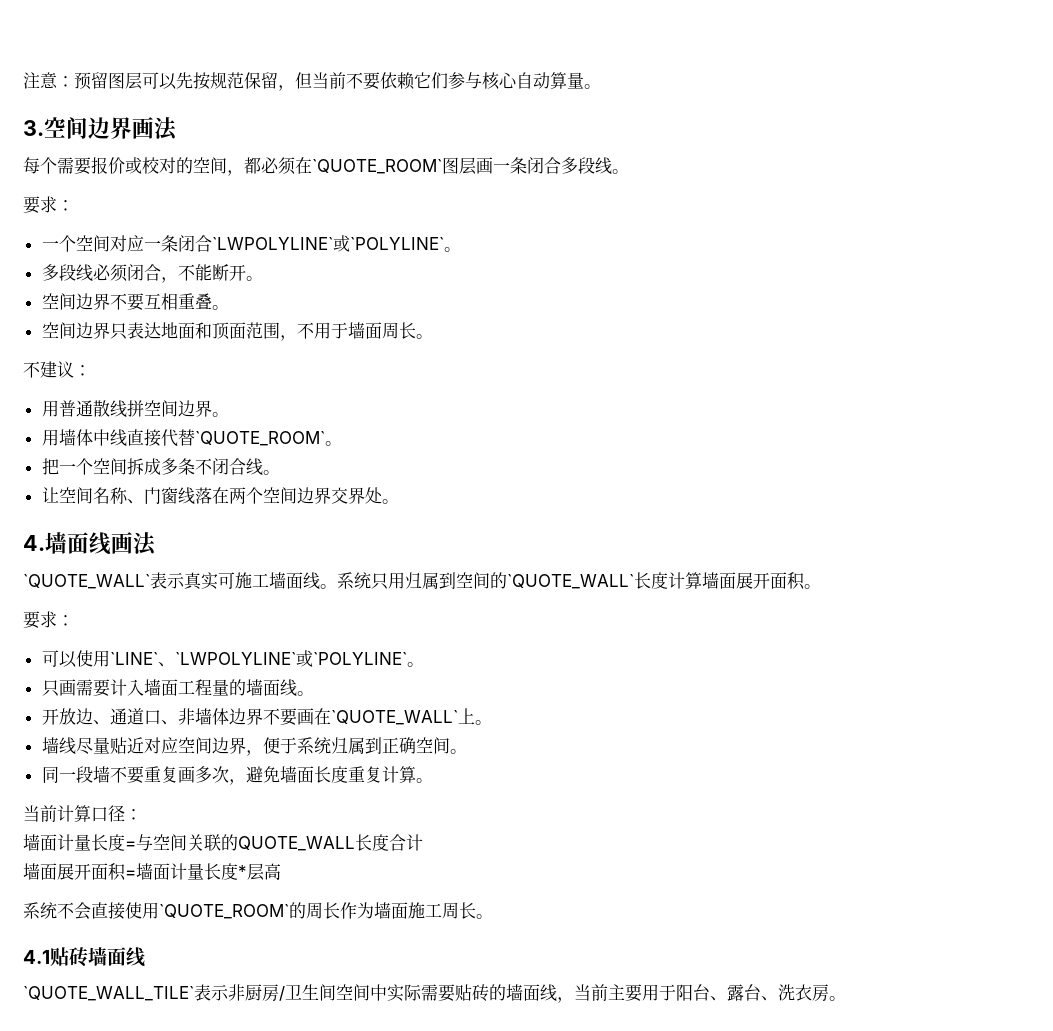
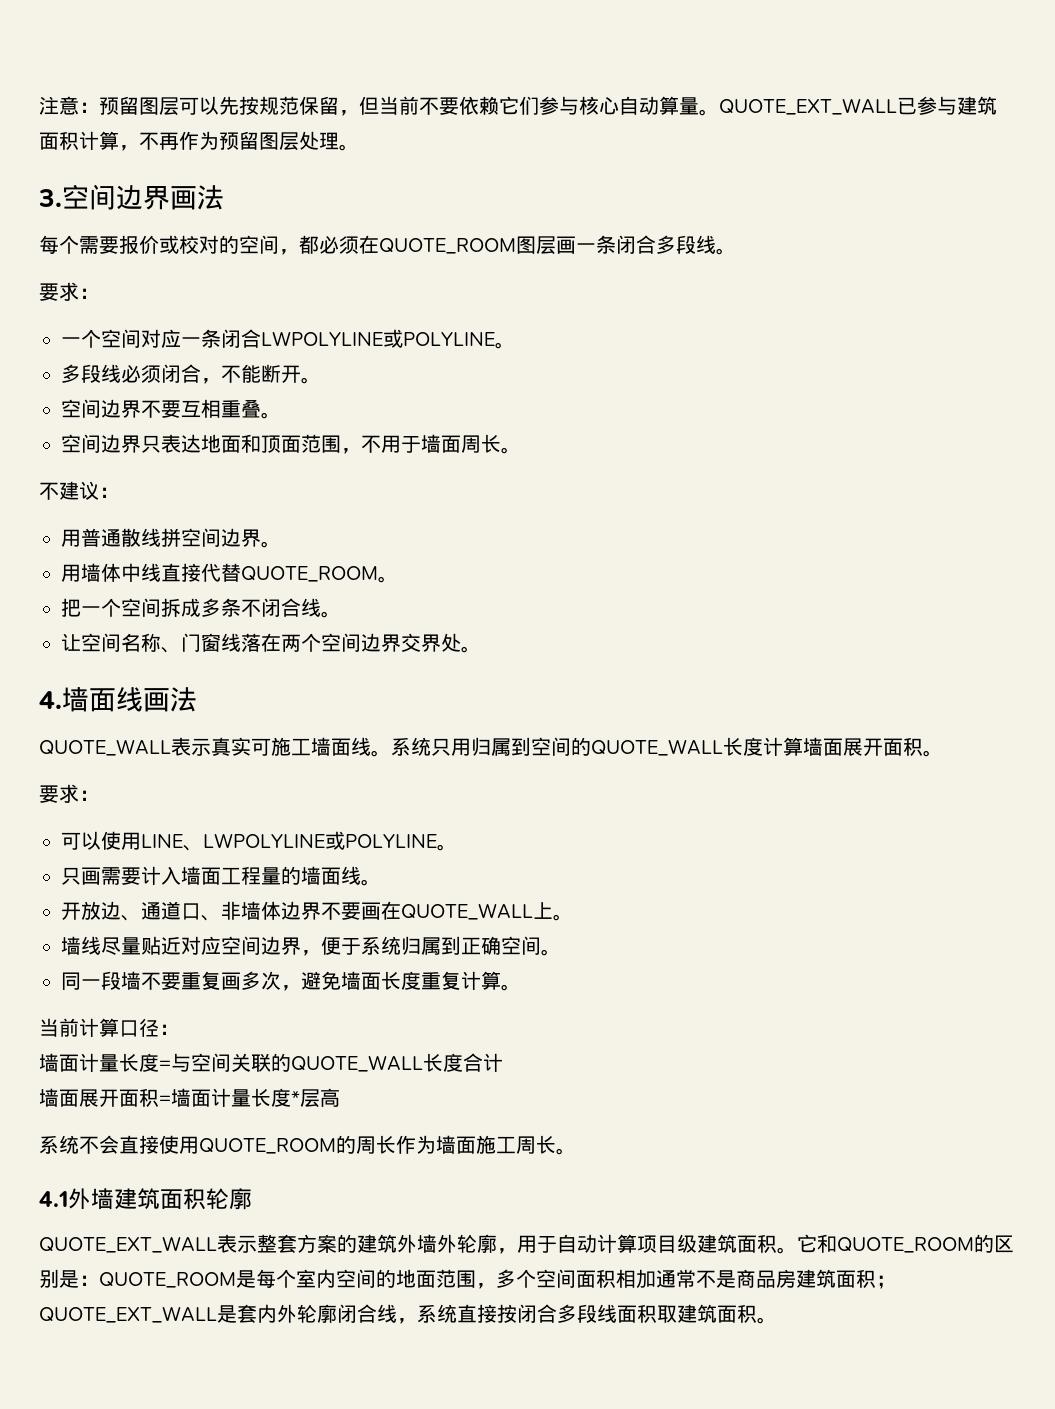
+ QUOTE_EXT_WALL已参与建筑面积计算，不再作为预留图层处理。
- 每个需要报价或校对的空间，都必须在`QUOTE_ROOM`图层画一条闭合多段线。
+ 每个需要报价或校对的空间，都必须在QUOTE_ROOM图层画一条闭合多段线。
- 一个空间对应一条闭合`LWPOLYLINE`或`POLYLINE`。
+ 一个空间对应一条闭合LWPOLYLINE或POLYLINE。
- 用墙体中线直接代替`QUOTE_ROOM`。
+ 用墙体中线直接代替QUOTE_ROOM。
- `QUOTE_WALL`表示真实可施工墙面线。
+ QUOTE_WALL表示真实可施工墙面线。
- 系统只用归属到空间的`QUOTE_WALL`长度计算墙面展开面积。
+ 系统只用归属到空间的QUOTE_WALL长度计算墙面展开面积。
- 可以使用`LINE`、`LWPOLYLINE`或`POLYLINE`。
+ 可以使用LINE、LWPOLYLINE或POLYLINE。
- 开放边、通道口、非墙体边界不要画在`QUOTE_WALL`上。
+ 开放边、通道口、非墙体边界不要画在QUOTE_WALL上。
- 系统不会直接使用`QUOTE_ROOM`的周长作为墙面施工周长。
+ 系统不会直接使用QUOTE_ROOM的周长作为墙面施工周长。
- 4.1贴砖墙面线
- `QUOTE_WALL_TILE`表示非厨房/卫生间空间中实际需要贴砖的墙面线，当前主要用于阳台、露台、洗衣房。
+ 4.1外墙建筑面积轮廓
+ QUOTE_EXT_WALL表示整套方案的建筑外墙外轮廓，用于自动计算项目级建筑面积。它和QUOTE_ROOM的区别是：QUOTE_ROOM是每个室内空间的地面范围，多个空间面积相加通常不是商品房建筑面积；QUOTE_EXT_WALL是套内外轮廓闭合线，系统直接按闭合多段线面积取建筑面积。

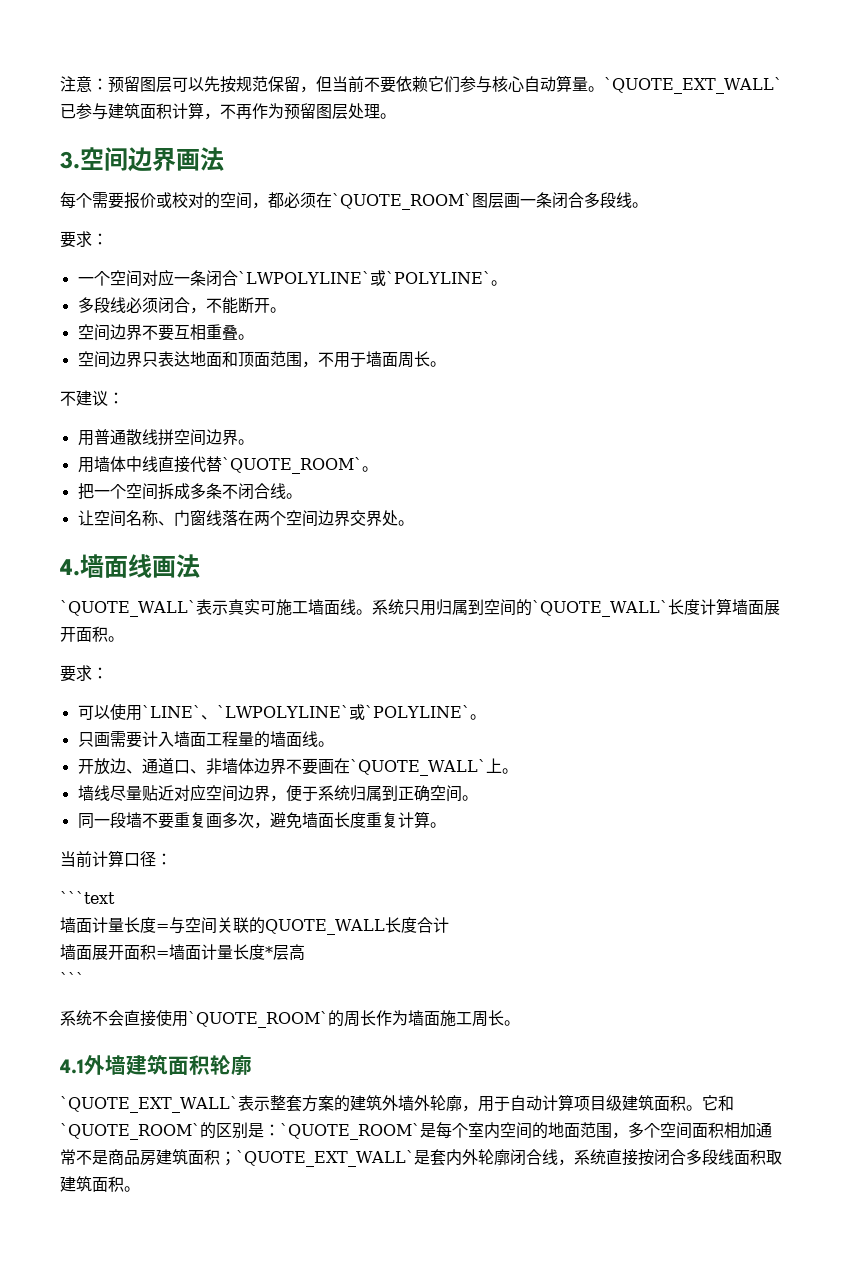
- QUOTE_EXT_WALL已参与建筑面积计算，不再作为预留图层处理。
+ `QUOTE_EXT_WALL`已参与建筑面积计算，不再作为预留图层处理。
- 每个需要报价或校对的空间，都必须在QUOTE_ROOM图层画一条闭合多段线。
+ 每个需要报价或校对的空间，都必须在`QUOTE_ROOM`图层画一条闭合多段线。
- 一个空间对应一条闭合LWPOLYLINE或POLYLINE。
+ 一个空间对应一条闭合`LWPOLYLINE`或`POLYLINE`。
- 用墙体中线直接代替QUOTE_ROOM。
+ 用墙体中线直接代替`QUOTE_ROOM`。
- QUOTE_WALL表示真实可施工墙面线。
+ `QUOTE_WALL`表示真实可施工墙面线。
- 系统只用归属到空间的QUOTE_WALL长度计算墙面展开面积。
+ 系统只用归属到空间的`QUOTE_WALL`长度计算墙面展开面积。
- 可以使用LINE、LWPOLYLINE或POLYLINE。
+ 可以使用`LINE`、`LWPOLYLINE`或`POLYLINE`。
- 开放边、通道口、非墙体边界不要画在QUOTE_WALL上。
+ 开放边、通道口、非墙体边界不要画在`QUOTE_WALL`上。
+ ```text
+ ```
- 系统不会直接使用QUOTE_ROOM的周长作为墙面施工周长。
+ 系统不会直接使用`QUOTE_ROOM`的周长作为墙面施工周长。
- QUOTE_EXT_WALL表示整套方案的建筑外墙外轮廓，用于自动计算项目级建筑面积。
+ `QUOTE_EXT_WALL`表示整套方案的建筑外墙外轮廓，用于自动计算项目级建筑面积。
- 它和QUOTE_ROOM的区别是：QUOTE_ROOM是每个室内空间的地面范围，多个空间面积相加通常不是商品房建筑面积；QUOTE_EXT_WALL是套内外轮廓闭合线，系统直接按闭合多段线面积取建筑面积。
+ 它和`QUOTE_ROOM`的区别是：`QUOTE_ROOM`是每个室内空间的地面范围，多个空间面积相加通常不是商品房建筑面积；`QUOTE_EXT_WALL`是套内外轮廓闭合线，系统直接按闭合多段线面积取建筑面积。

